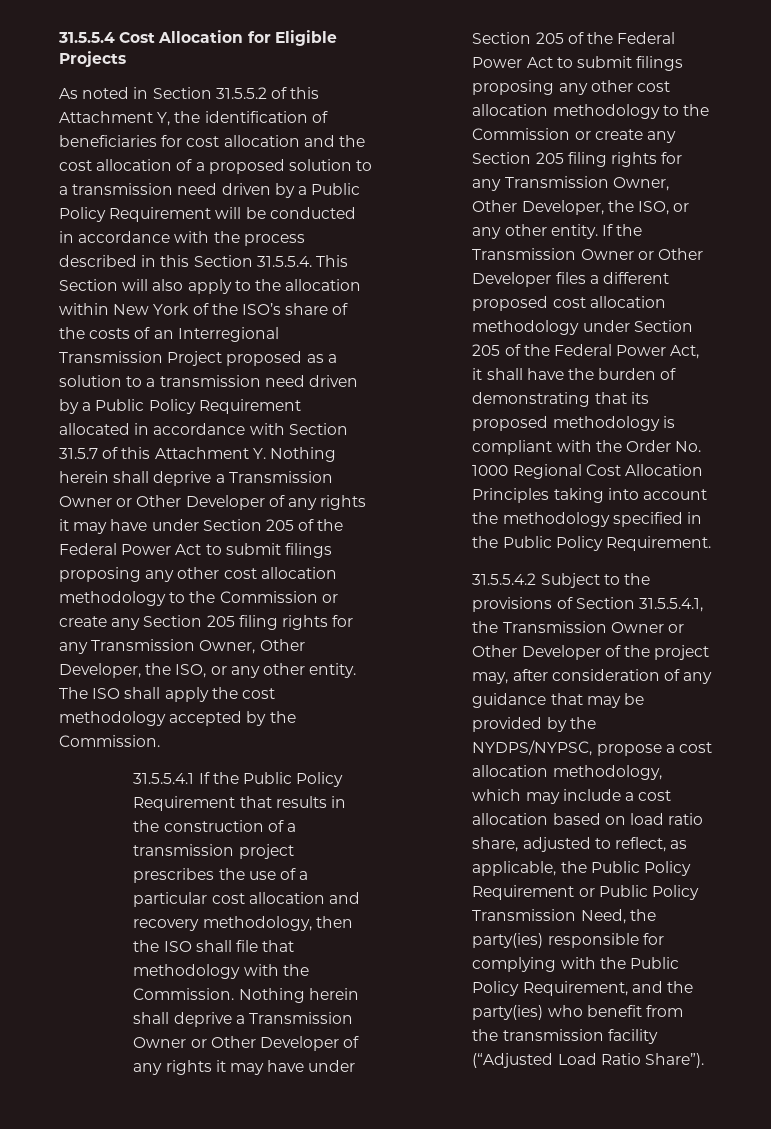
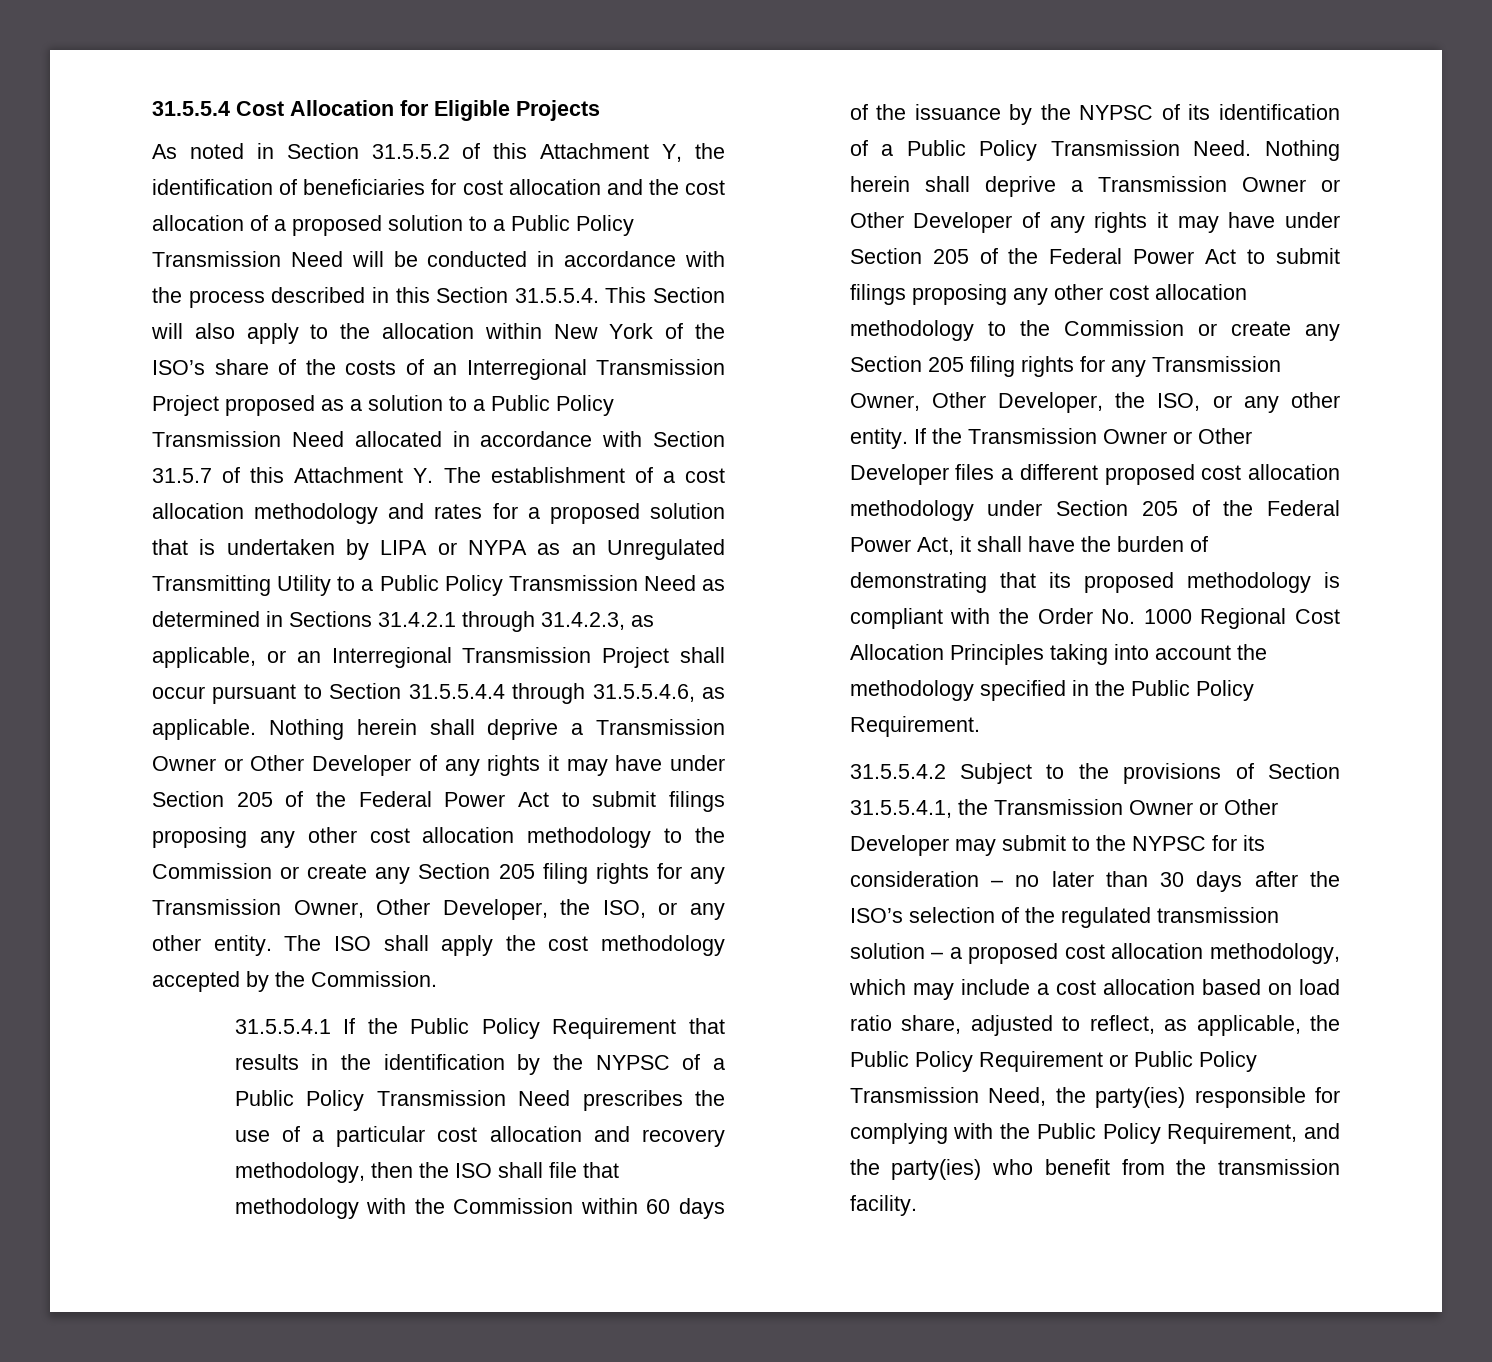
- As noted in Section 31.5.5.2 of this Attachment Y, the identification of beneficiaries for cost allocation and the cost allocation of a proposed solution to a transmission need driven by a Public Policy Requirement will be conducted in accordance with the process described in this Section 31.5.5.4. This Section will also apply to the allocation within New York of the ISO’s share of the costs of an Interregional Transmission Project proposed as a solution to a transmission need driven by a Public Policy Requirement allocated in accordance with Section 31.5.7 of this Attachment Y. Nothing herein shall deprive a Transmission Owner or Other Developer of any rights it may have under Section 205 of the Federal Power Act to submit filings proposing any other cost allocation methodology to the Commission or create any Section 205 filing rights for any Transmission Owner, Other Developer, the ISO, or any other entity.
+ As noted in Section 31.5.5.2 of this Attachment Y, the identification of beneficiaries for cost allocation and the cost allocation of a proposed solution to a Public Policy Transmission Need will be conducted in accordance with the process described in this Section 31.5.5.4. This Section will also apply to the allocation within New York of the ISO’s share of the costs of an Interregional Transmission Project proposed as a solution to a Public Policy Transmission Need allocated in accordance with Section 31.5.7 of this Attachment Y. The establishment of a cost allocation methodology and rates for a proposed solution that is undertaken by LIPA or NYPA as an Unregulated Transmitting Utility to a Public Policy Transmission Need as determined in Sections 31.4.2.1 through 31.4.2.3, as applicable, or an Interregional Transmission Project shall occur pursuant to Section 31.5.5.4.4 through 31.5.5.4.6, as applicable. Nothing herein shall deprive a Transmission Owner or Other Developer of any rights it may have under Section 205 of the Federal Power Act to submit filings proposing any other cost allocation methodology to the Commission or create any Section 205 filing rights for any Transmission Owner, Other Developer, the ISO, or any other entity.
- 31.5.5.4.1 If the Public Policy Requirement that results in the construction of a transmission project prescribes the use of a particular cost allocation and recovery methodology, then the ISO shall file that methodology with the Commission.
+ 31.5.5.4.1 If the Public Policy Requirement that results in the identification by the NYPSC of a Public Policy Transmission Need prescribes the use of a particular cost allocation and recovery methodology, then the ISO shall file that methodology with the Commission within 60 days of the issuance by the NYPSC of its identification of a Public Policy Transmission Need.
- 31.5.5.4.2 Subject to the provisions of Section 31.5.5.4.1, the Transmission Owner or Other Developer of the project may, after consideration of any guidance that may be provided by the NYDPS/NYPSC, propose a cost allocation methodology, which may include a cost allocation based on load ratio share, adjusted to reflect, as applicable, the Public Policy Requirement or Public Policy Transmission Need, the party(ies) responsible for complying with the Public Policy Requirement, and the party(ies) who benefit from the transmission facility (“Adjusted Load Ratio Share”).
+ 31.5.5.4.2 Subject to the provisions of Section 31.5.5.4.1, the Transmission Owner or Other Developer may submit to the NYPSC for its consideration – no later than 30 days after the ISO’s selection of the regulated transmission solution – a proposed cost allocation methodology, which may include a cost allocation based on load ratio share, adjusted to reflect, as applicable, the Public Policy Requirement or Public Policy Transmission Need, the party(ies) responsible for complying with the Public Policy Requirement, and the party(ies) who benefit from the transmission facility.

